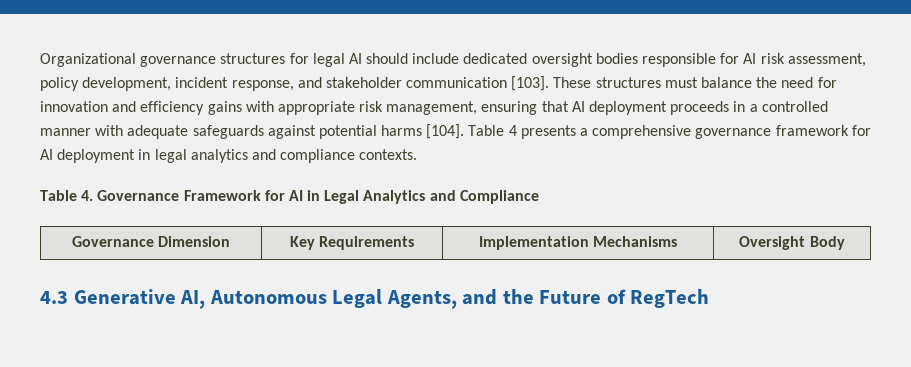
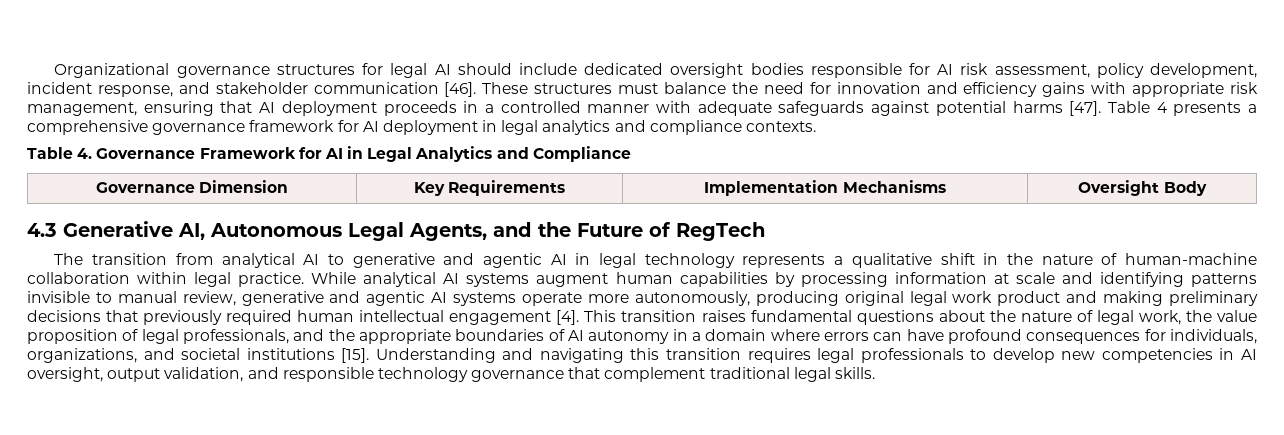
- Organizational governance structures for legal AI should include dedicated oversight bodies responsible for AI risk assessment, policy development, incident response, and stakeholder communication [103].
+ Organizational governance structures for legal AI should include dedicated oversight bodies responsible for AI risk assessment, policy development, incident response, and stakeholder communication [46].
- These structures must balance the need for innovation and efficiency gains with appropriate risk management, ensuring that AI deployment proceeds in a controlled manner with adequate safeguards against potential harms [104].
+ These structures must balance the need for innovation and efficiency gains with appropriate risk management, ensuring that AI deployment proceeds in a controlled manner with adequate safeguards against potential harms [47].
+ The transition from analytical AI to generative and agentic AI in legal technology represents a qualitative shift in the nature of human-machine collaboration within legal practice. While analytical AI systems augment human capabilities by processing information at scale and identifying patterns invisible to manual review, generative and agentic AI systems operate more autonomously, producing original legal work product and making preliminary decisions that previously required human intellectual engagement [4]. This transition raises fundamental questions about the nature of legal work, the value proposition of legal professionals, and the appropriate boundaries of AI autonomy in a domain where errors can have profound consequences for individuals, organizations, and societal institutions [15]. Understanding and navigating this transition requires legal professionals to develop new competencies in AI oversight, output validation, and responsible technology governance that complement traditional legal skills.

